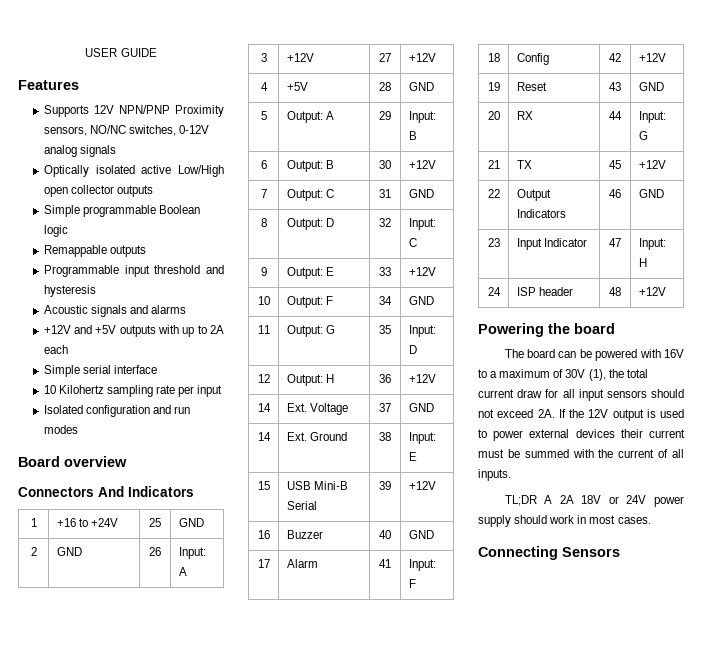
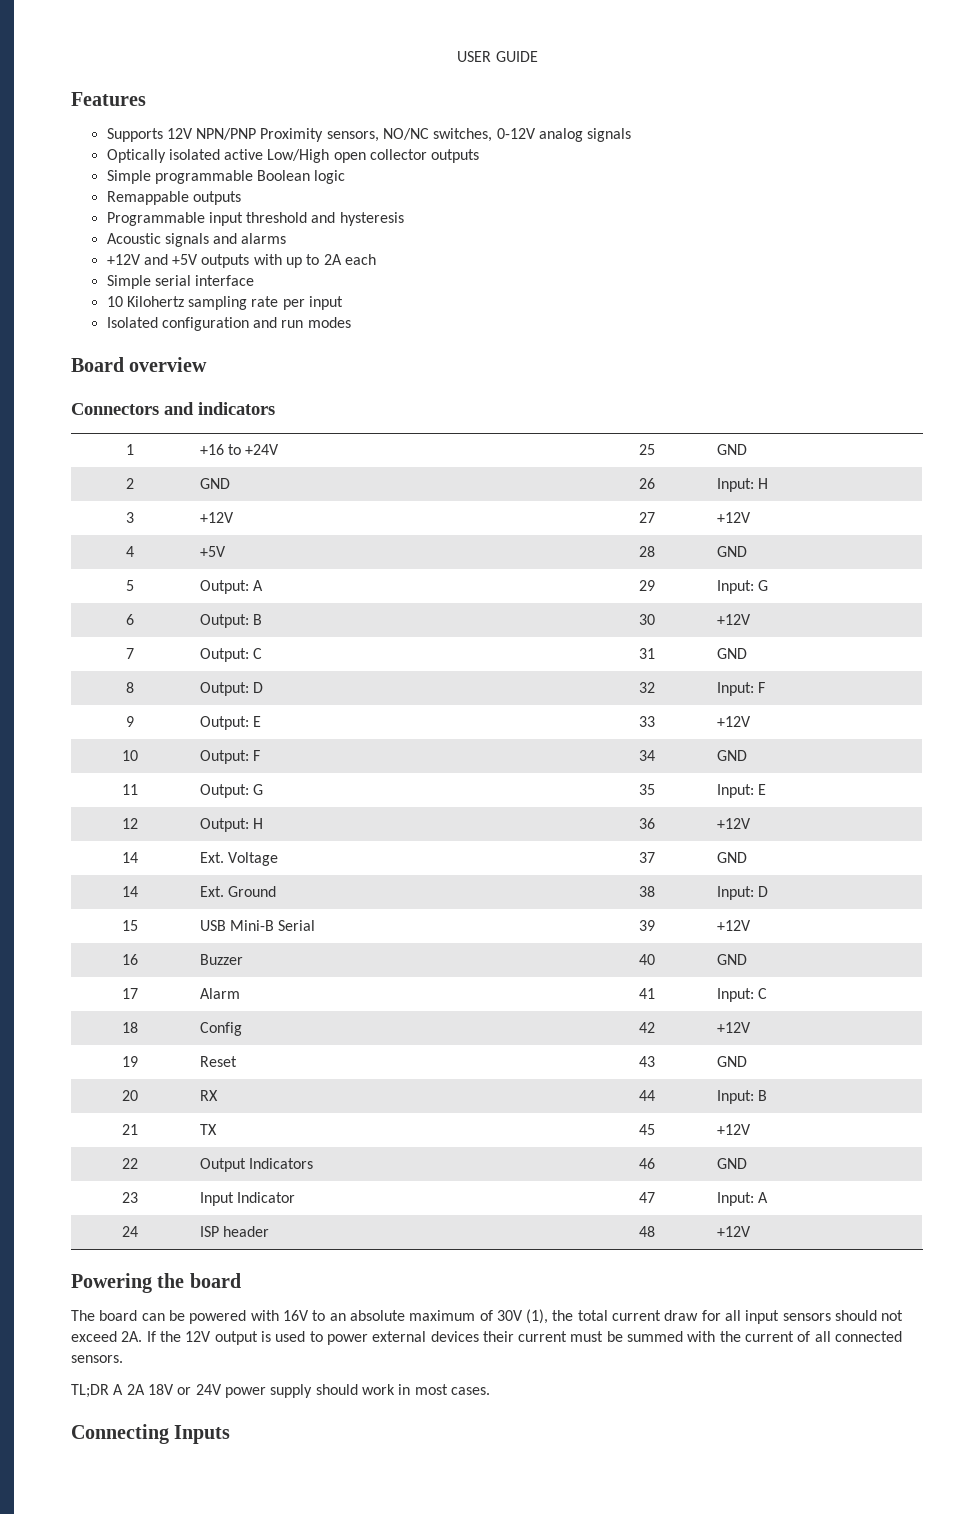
- Connectors And Indicators
+ Connectors and indicators
- 2 | GND | 26 | Input: A
+ 2 | GND | 26 | Input: H
- 5 | Output: A | 29 | Input: B
+ 5 | Output: A | 29 | Input: G
- 8 | Output: D | 32 | Input: C
+ 8 | Output: D | 32 | Input: F
- 11 | Output: G | 35 | Input: D
+ 11 | Output: G | 35 | Input: E
- 14 | Ext. Ground | 38 | Input: E
+ 14 | Ext. Ground | 38 | Input: D
- 17 | Alarm | 41 | Input: F
+ 17 | Alarm | 41 | Input: C
- 20 | RX | 44 | Input: G
+ 20 | RX | 44 | Input: B
- 23 | Input Indicator | 47 | Input: H
+ 23 | Input Indicator | 47 | Input: A
- The board can be powered with 16V to a maximum of 30V (1), the total current draw for all input sensors should not exceed 2A.
+ The board can be powered with 16V to an absolute maximum of 30V (1), the total current draw for all input sensors should not exceed 2A.
- If the 12V output is used to power external devices their current must be summed with the current of all inputs.
+ If the 12V output is used to power external devices their current must be summed with the current of all connected sensors.
- Connecting Sensors
+ Connecting Inputs

